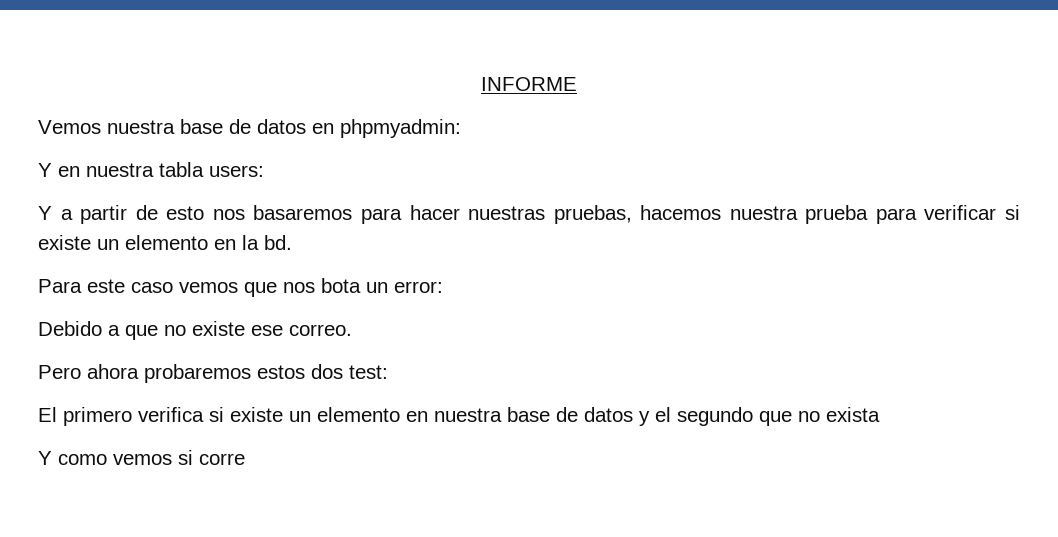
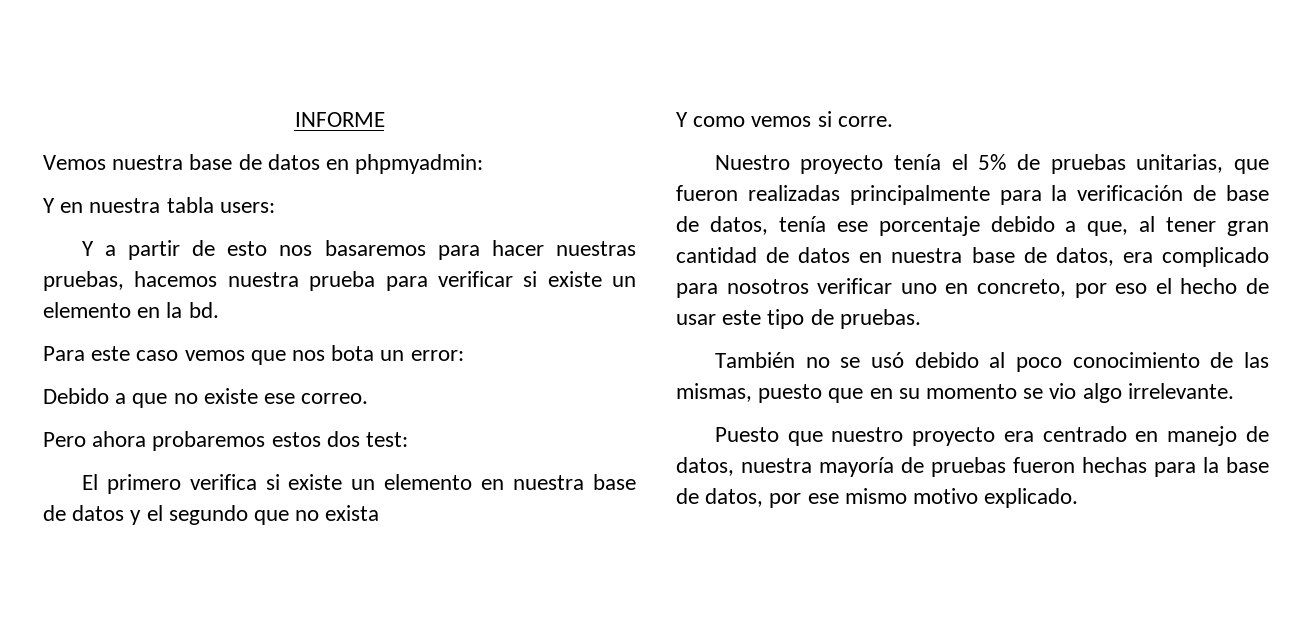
- Y como vemos si corre
+ Y como vemos si corre.
+ Nuestro proyecto tenía el 5% de pruebas unitarias, que fueron realizadas principalmente para la verificación de base de datos, tenía ese porcentaje debido a que, al tener gran cantidad de datos en nuestra base de datos, era complicado para nosotros verificar uno en concreto, por eso el hecho de usar este tipo de pruebas.
+ También no se usó debido al poco conocimiento de las mismas, puesto que en su momento se vio algo irrelevante.
+ Puesto que nuestro proyecto era centrado en manejo de datos, nuestra mayoría de pruebas fueron hechas para la base de datos, por ese mismo motivo explicado.

